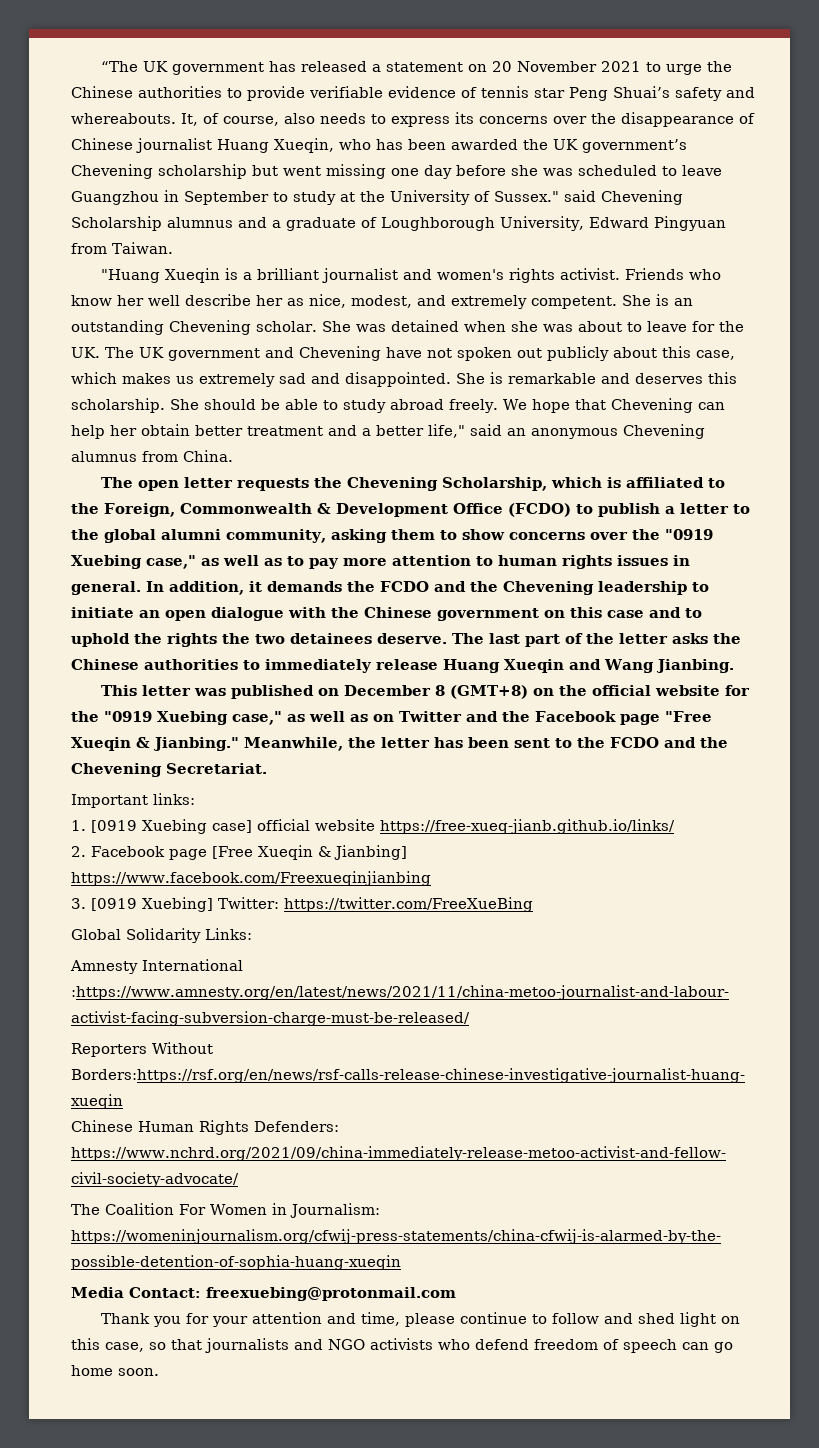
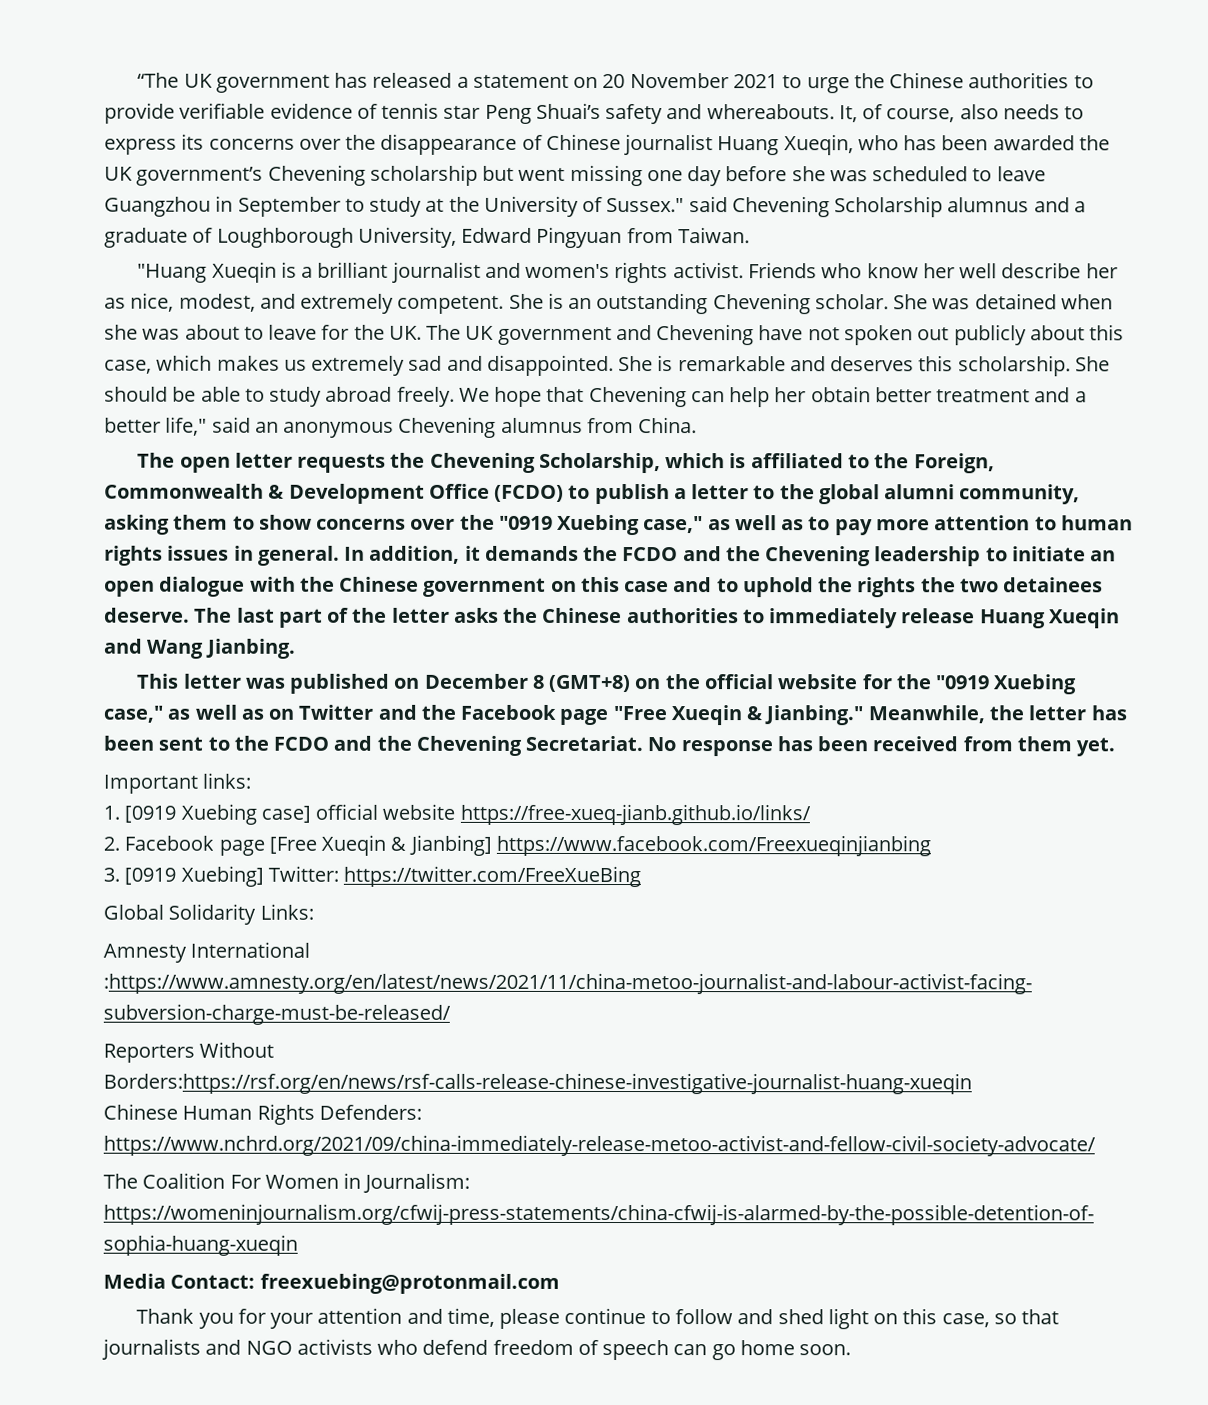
+ No response has been received from them yet.

